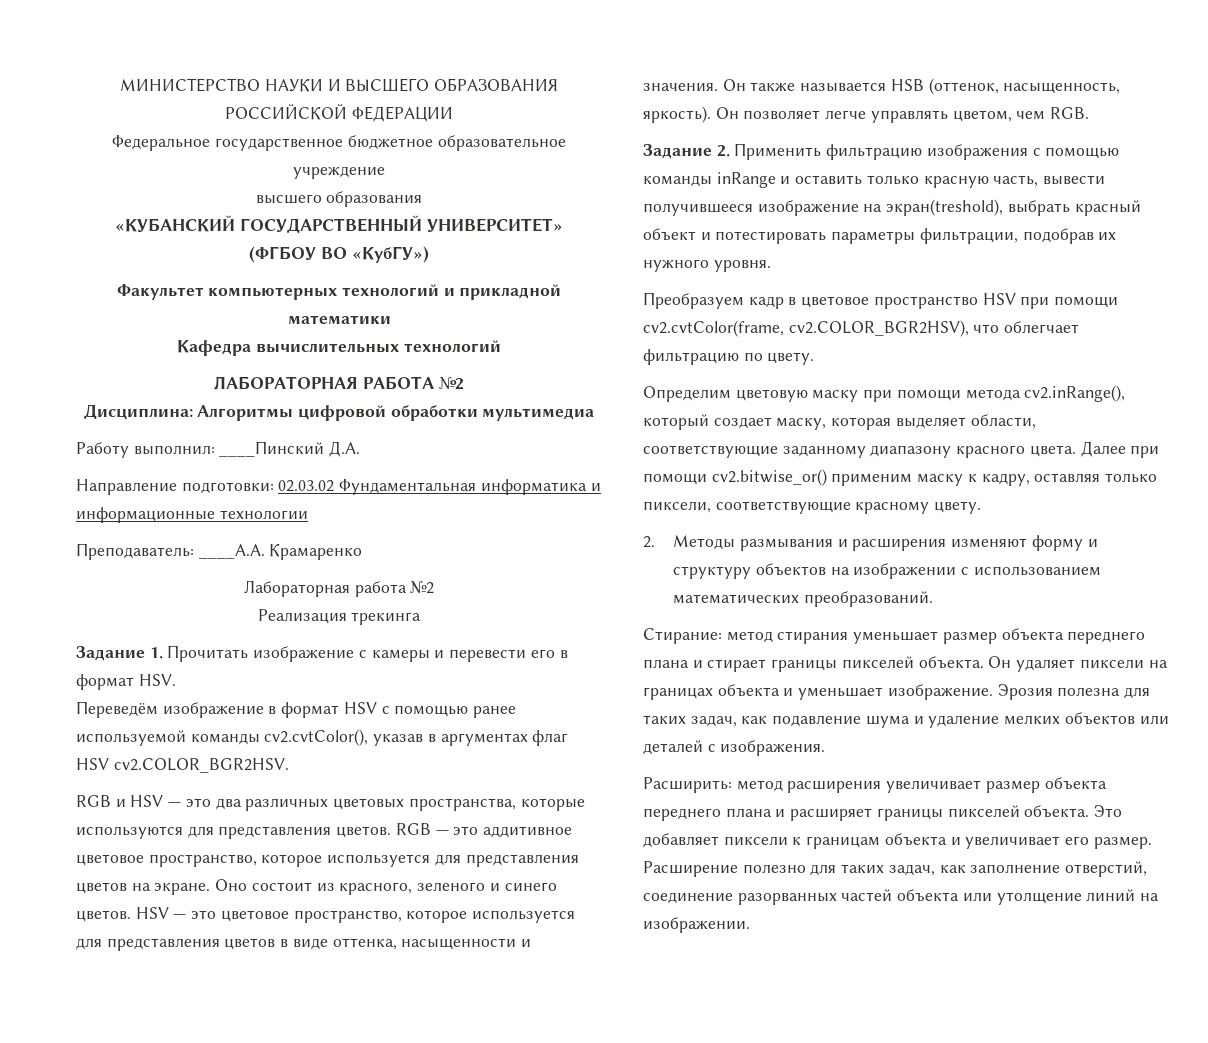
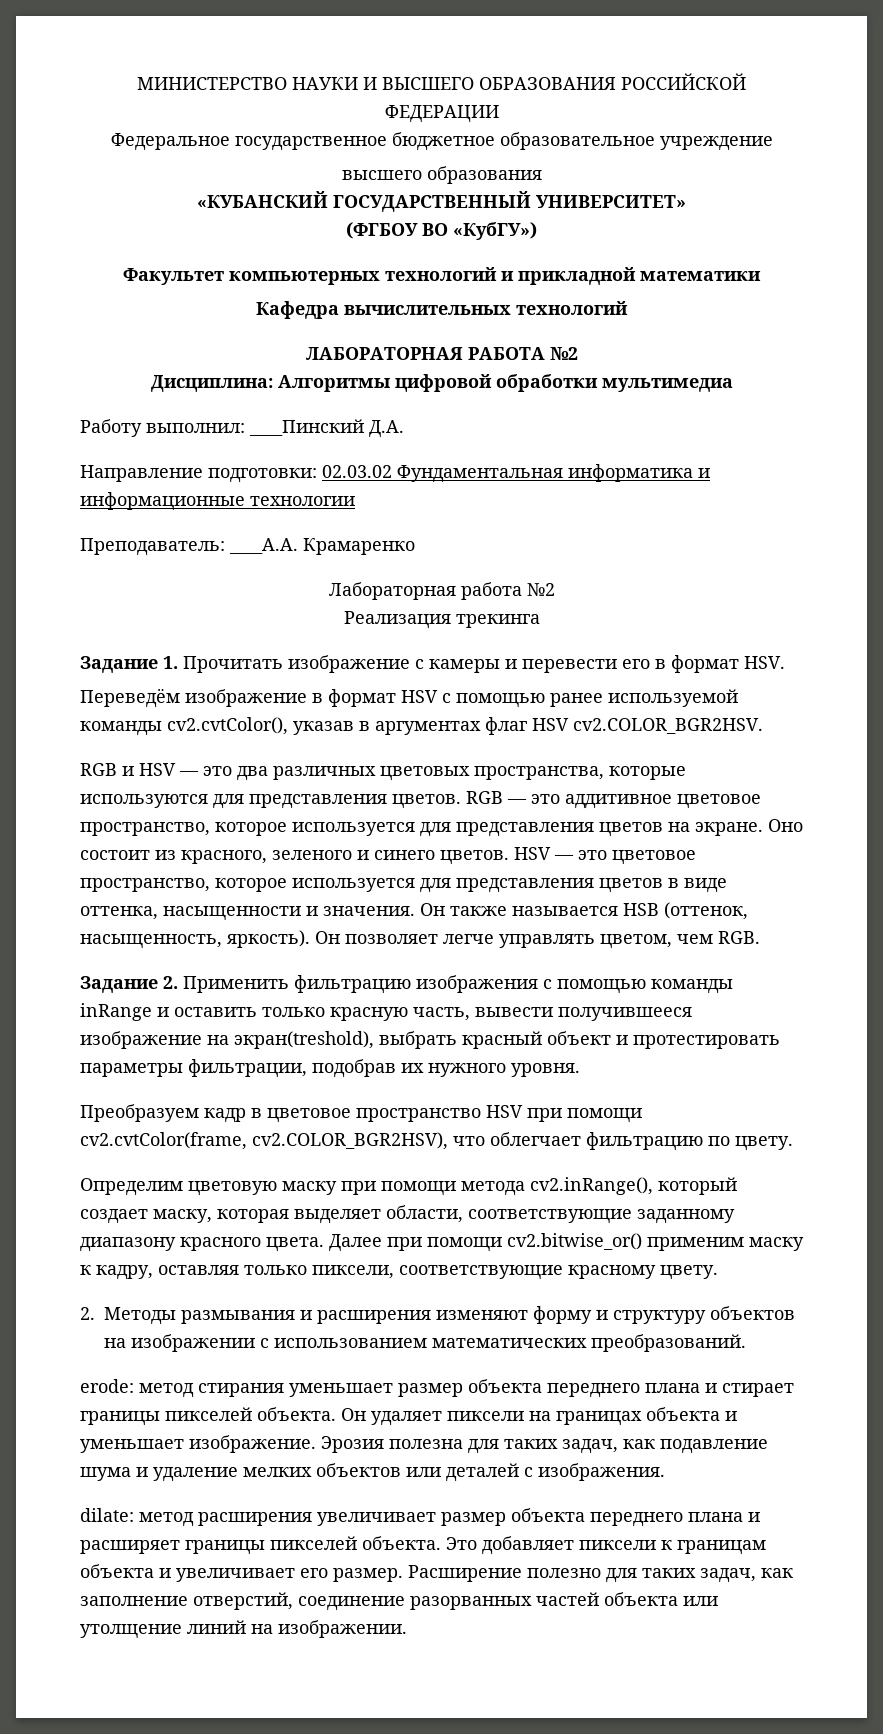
- Задание 2. Применить фильтрацию изображения с помощью команды inRange и оставить только красную часть, вывести получившееся изображение на экран(treshold), выбрать красный объект и потестировать параметры фильтрации, подобрав их нужного уровня.
+ Задание 2. Применить фильтрацию изображения с помощью команды inRange и оставить только красную часть, вывести получившееся изображение на экран(treshold), выбрать красный объект и протестировать параметры фильтрации, подобрав их нужного уровня.
- Стирание: метод стирания уменьшает размер объекта переднего плана и стирает границы пикселей объекта.
+ erode: метод стирания уменьшает размер объекта переднего плана и стирает границы пикселей объекта.
- Расширить: метод расширения увеличивает размер объекта переднего плана и расширяет границы пикселей объекта.
+ dilate: метод расширения увеличивает размер объекта переднего плана и расширяет границы пикселей объекта.

